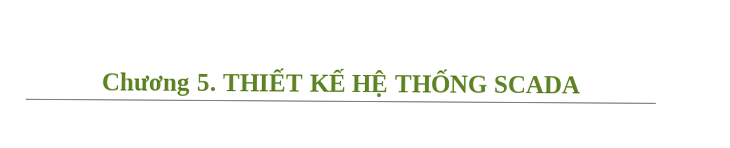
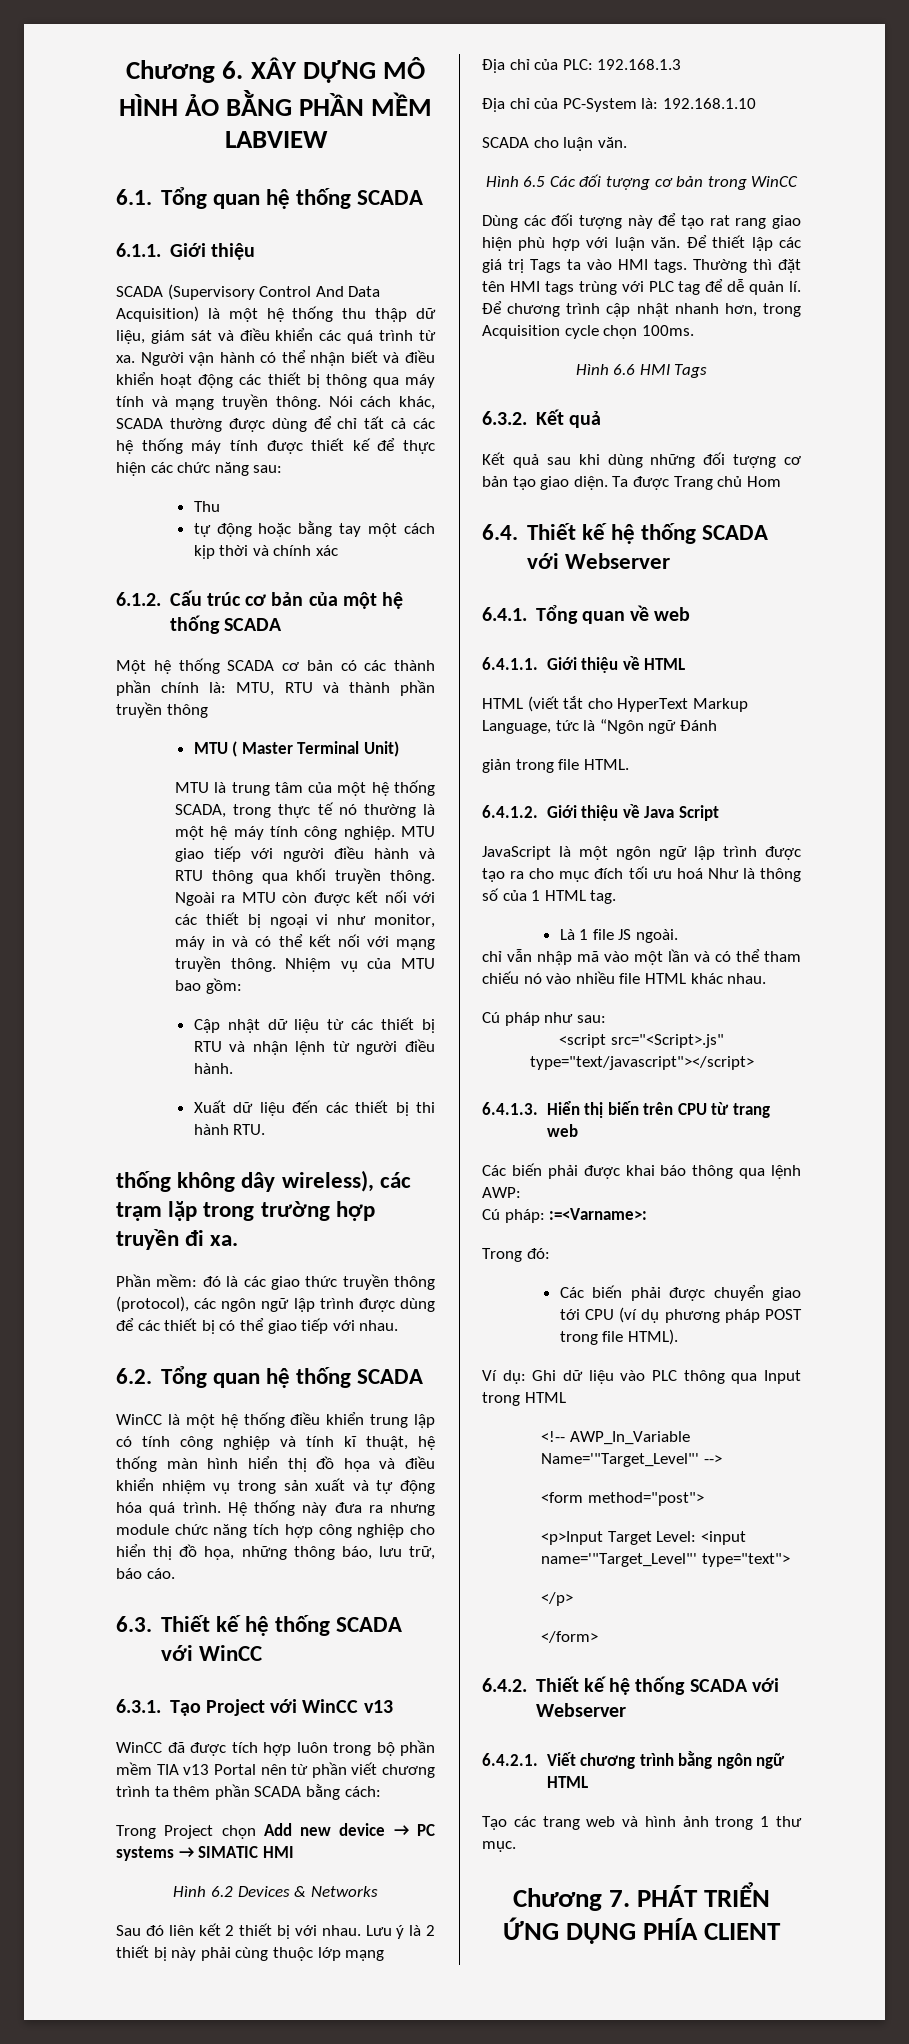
- Chương 5. THIẾT KẾ HỆ THỐNG SCADA
+ Chương 6. XÂY DỰNG MÔ HÌNH ẢO BẰNG PHẦN MỀM LABVIEW
+ 6.1. Tổng quan hệ thống SCADA
+ 6.1.1. Giới thiệu
+ SCADA (Supervisory Control And Data Acquisition) là một hệ thống thu thập dữ liệu, giám sát và điều khiển các quá trình từ xa. Người vận hành có thể nhận biết và điều khiển hoạt động các thiết bị thông qua máy tính và mạng truyền thông. Nói cách khác, SCADA thường được dùng để chỉ tất cả các hệ thống máy tính được thiết kế để thực hiện các chức năng sau:
+ Thu
+ tự động hoặc bằng tay một cách kịp thời và chính xác
+ 6.1.2. Cấu trúc cơ bản của một hệ thống SCADA
+ Một hệ thống SCADA cơ bản có các thành phần chính là: MTU, RTU và thành phần truyền thông
+ MTU ( Master Terminal Unit)
+ MTU là trung tâm của một hệ thống SCADA, trong thực tế nó thường là một hệ máy tính công nghiệp. MTU giao tiếp với người điều hành và RTU thông qua khối truyền thông. Ngoài ra MTU còn được kết nối với các thiết bị ngoại vi như monitor, máy in và có thể kết nối với mạng truyền thông. Nhiệm vụ của MTU bao gồm:
+ Cập nhật dữ liệu từ các thiết bị RTU và nhận lệnh từ người điều hành.
+ Xuất dữ liệu đến các thiết bị thi hành RTU.
+ thống không dây wireless), các trạm lặp trong trường hợp truyền đi xa.
+ Phần mềm: đó là các giao thức truyền thông (protocol), các ngôn ngữ lập trình được dùng để các thiết bị có thể giao tiếp với nhau.
+ 6.2. Tổng quan hệ thống SCADA
+ WinCC là một hệ thống điều khiển trung lập có tính công nghiệp và tính kĩ thuật, hệ thống màn hình hiển thị đồ họa và điều khiển nhiệm vụ trong sản xuất và tự động hóa quá trình. Hệ thống này đưa ra nhưng module chức năng tích hợp công nghiệp cho hiển thị đồ họa, những thông báo, lưu trữ, báo cáo.
+ 6.3. Thiết kế hệ thống SCADA với WinCC
+ 6.3.1. Tạo Project với WinCC v13
+ WinCC đã được tích hợp luôn trong bộ phần mềm TIA v13 Portal nên từ phần viết chương trình ta thêm phần SCADA bằng cách:
+ Trong Project chọn Add new device → PC systems → SIMATIC HMI
+ Hình 6.2 Devices & Networks
+ Sau đó liên kết 2 thiết bị với nhau. Lưu ý là 2 thiết bị này phải cùng thuộc lớp mạng
+ Địa chỉ của PLC: 192.168.1.3
+ Địa chỉ của PC-System là: 192.168.1.10
+ SCADA cho luận văn.
+ Hình 6.5 Các đối tượng cơ bản trong WinCC
+ Dùng các đối tượng này để tạo rat rang giao hiện phù hợp với luận văn. Để thiết lập các giá trị Tags ta vào HMI tags. Thường thì đặt tên HMI tags trùng với PLC tag để dễ quản lí. Để chương trình cập nhật nhanh hơn, trong Acquisition cycle chọn 100ms.
+ Hình 6.6 HMI Tags
+ 6.3.2. Kết quả
+ Kết quả sau khi dùng những đối tượng cơ bản tạo giao diện. Ta được Trang chủ Hom
+ 6.4. Thiết kế hệ thống SCADA với Webserver
+ 6.4.1. Tổng quan về web
+ 6.4.1.1. Giới thiệu về HTML
+ HTML (viết tắt cho HyperText Markup Language, tức là “Ngôn ngữ Đánh
+ giản trong file HTML.
+ 6.4.1.2. Giới thiệu về Java Script
+ JavaScript là một ngôn ngữ lập trình được tạo ra cho mục đích tối ưu hoá Như là thông số của 1 HTML tag.
+ Là 1 file JS ngoài.
+ chỉ vẫn nhập mã vào một lần và có thể tham chiếu nó vào nhiều file HTML khác nhau.
+ Cú pháp như sau:
+ <script src="<Script>.js" type="text/javascript"></script>
+ 6.4.1.3. Hiển thị biến trên CPU từ trang web
+ Các biến phải được khai báo thông qua lệnh AWP:
+ Cú pháp: :=<Varname>:
+ Trong đó:
+ Các biến phải được chuyển giao tới CPU (ví dụ phương pháp POST trong file HTML).
+ Ví dụ: Ghi dữ liệu vào PLC thông qua Input trong HTML
+ <!-- AWP_In_Variable Name='"Target_Level"' -->
+ <form method="post">
+ <p>Input Target Level: <input name='"Target_Level"' type="text">
+ </p>
+ </form>
+ 6.4.2. Thiết kế hệ thống SCADA với Webserver
+ 6.4.2.1. Viết chương trình bằng ngôn ngữ HTML
+ Tạo các trang web và hình ảnh trong 1 thư mục.
+ Chương 7. PHÁT TRIỂN ỨNG DỤNG PHÍA CLIENT

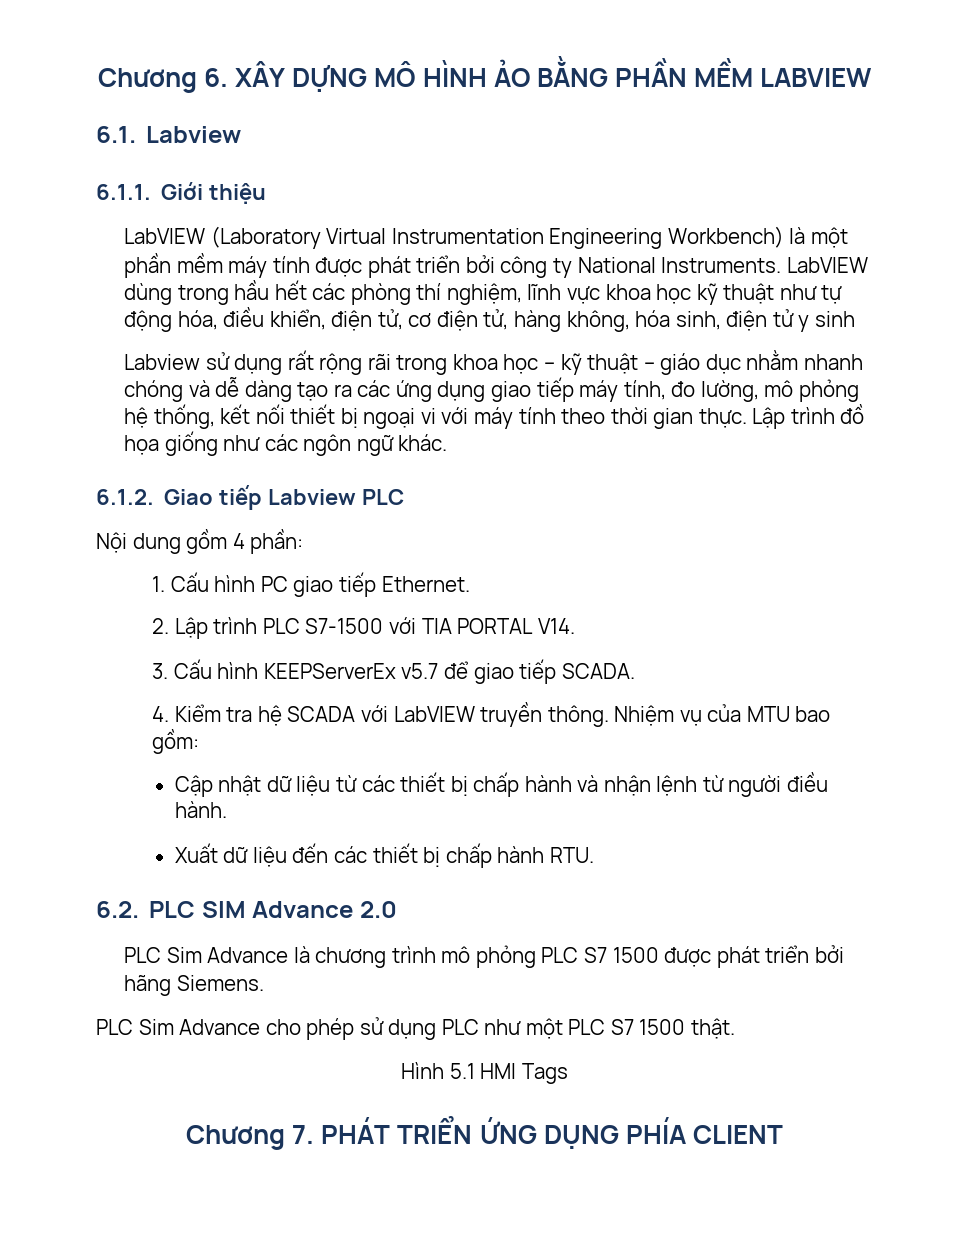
- 6.1. Tổng quan hệ thống SCADA
+ 6.1. Labview
  6.1.1. Giới thiệu
- SCADA (Supervisory Control And Data Acquisition) là một hệ thống thu thập dữ liệu, giám sát và điều khiển các quá trình từ xa. Người vận hành có thể nhận biết và điều khiển hoạt động các thiết bị thông qua máy tính và mạng truyền thông. Nói cách khác, SCADA thường được dùng để chỉ tất cả các hệ thống máy tính được thiết kế để thực hiện các chức năng sau:
- Thu
- tự động hoặc bằng tay một cách kịp thời và chính xác
- 6.1.2. Cấu trúc cơ bản của một hệ thống SCADA
- Một hệ thống SCADA cơ bản có các thành phần chính là: MTU, RTU và thành phần truyền thông
- MTU ( Master Terminal Unit)
- MTU là trung tâm của một hệ thống SCADA, trong thực tế nó thường là một hệ máy tính công nghiệp. MTU giao tiếp với người điều hành và RTU thông qua khối truyền thông. Ngoài ra MTU còn được kết nối với các thiết bị ngoại vi như monitor, máy in và có thể kết nối với mạng truyền thông.
+ LabVIEW (Laboratory Virtual Instrumentation Engineering Workbench) là một phần mềm máy tính được phát triển bởi công ty National Instruments. LabVIEW dùng trong hầu hết các phòng thí nghiệm, lĩnh vực khoa học kỹ thuật như tự động hóa, điều khiển, điện tử, cơ điện tử, hàng không, hóa sinh, điện tử y sinh
+ Labview sử dụng rất rộng rãi trong khoa học – kỹ thuật – giáo dục nhằm nhanh chóng và dễ dàng tạo ra các ứng dụng giao tiếp máy tính, đo lường, mô phỏng hệ thống, kết nối thiết bị ngoại vi với máy tính theo thời gian thực. Lập trình đồ họa giống như các ngôn ngữ khác.
+ 6.1.2. Giao tiếp Labview PLC
+ Nội dung gồm 4 phần:
+ 1. Cấu hình PC giao tiếp Ethernet.
+ 2. Lập trình PLC S7-1500 với TIA PORTAL V14.
+ 3. Cấu hình KEEPServerEx v5.7 để giao tiếp SCADA.
+ 4. Kiểm tra hệ SCADA với LabVIEW truyền thông.
- Cập nhật dữ liệu từ các thiết bị RTU và nhận lệnh từ người điều hành.
+ Cập nhật dữ liệu từ các thiết bị chấp hành và nhận lệnh từ người điều hành.
- Xuất dữ liệu đến các thiết bị thi hành RTU.
+ Xuất dữ liệu đến các thiết bị chấp hành RTU.
- thống không dây wireless), các trạm lặp trong trường hợp truyền đi xa.
- Phần mềm: đó là các giao thức truyền thông (protocol), các ngôn ngữ lập trình được dùng để các thiết bị có thể giao tiếp với nhau.
- 6.2. Tổng quan hệ thống SCADA
- WinCC là một hệ thống điều khiển trung lập có tính công nghiệp và tính kĩ thuật, hệ thống màn hình hiển thị đồ họa và điều khiển nhiệm vụ trong sản xuất và tự động hóa quá trình. Hệ thống này đưa ra nhưng module chức năng tích hợp công nghiệp cho hiển thị đồ họa, những thông báo, lưu trữ, báo cáo.
- 6.3. Thiết kế hệ thống SCADA với WinCC
- 6.3.1. Tạo Project với WinCC v13
- WinCC đã được tích hợp luôn trong bộ phần mềm TIA v13 Portal nên từ phần viết chương trình ta thêm phần SCADA bằng cách:
- Trong Project chọn Add new device → PC systems → SIMATIC HMI
- Hình 6.2 Devices & Networks
- Sau đó liên kết 2 thiết bị với nhau. Lưu ý là 2 thiết bị này phải cùng thuộc lớp mạng
- Địa chỉ của PLC: 192.168.1.3
- Địa chỉ của PC-System là: 192.168.1.10
- SCADA cho luận văn.
- Hình 6.5 Các đối tượng cơ bản trong WinCC
- Dùng các đối tượng này để tạo rat rang giao hiện phù hợp với luận văn. Để thiết lập các giá trị Tags ta vào HMI tags. Thường thì đặt tên HMI tags trùng với PLC tag để dễ quản lí. Để chương trình cập nhật nhanh hơn, trong Acquisition cycle chọn 100ms.
- Hình 6.6 HMI Tags
- 6.3.2. Kết quả
- Kết quả sau khi dùng những đối tượng cơ bản tạo giao diện. Ta được Trang chủ Hom
- 6.4. Thiết kế hệ thống SCADA với Webserver
- 6.4.1. Tổng quan về web
- 6.4.1.1. Giới thiệu về HTML
- HTML (viết tắt cho HyperText Markup Language, tức là “Ngôn ngữ Đánh
- giản trong file HTML.
- 6.4.1.2. Giới thiệu về Java Script
- JavaScript là một ngôn ngữ lập trình được tạo ra cho mục đích tối ưu hoá Như là thông số của 1 HTML tag.
- Là 1 file JS ngoài.
- chỉ vẫn nhập mã vào một lần và có thể tham chiếu nó vào nhiều file HTML khác nhau.
- Cú pháp như sau:
- <script src="<Script>.js" type="text/javascript"></script>
- 6.4.1.3. Hiển thị biến trên CPU từ trang web
- Các biến phải được khai báo thông qua lệnh AWP:
- Cú pháp: :=<Varname>:
- Trong đó:
- Các biến phải được chuyển giao tới CPU (ví dụ phương pháp POST trong file HTML).
- Ví dụ: Ghi dữ liệu vào PLC thông qua Input trong HTML
- <!-- AWP_In_Variable Name='"Target_Level"' -->
- <form method="post">
- <p>Input Target Level: <input name='"Target_Level"' type="text">
- </p>
- </form>
- 6.4.2. Thiết kế hệ thống SCADA với Webserver
- 6.4.2.1. Viết chương trình bằng ngôn ngữ HTML
- Tạo các trang web và hình ảnh trong 1 thư mục.
+ 6.2. PLC SIM Advance 2.0
+ PLC Sim Advance là chương trình mô phỏng PLC S7 1500 được phát triển bởi hãng Siemens.
+ PLC Sim Advance cho phép sử dụng PLC như một PLC S7 1500 thật.
+ Hình 5.1 HMI Tags

